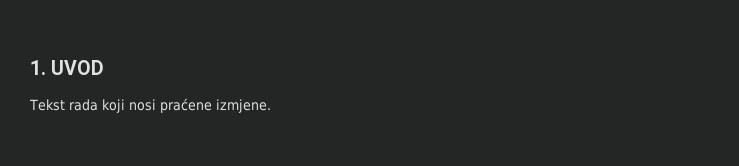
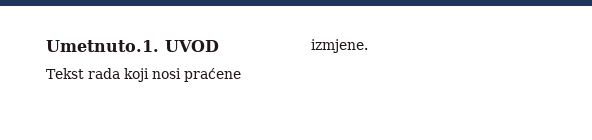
- 1. UVOD
+ Umetnuto.1. UVOD

